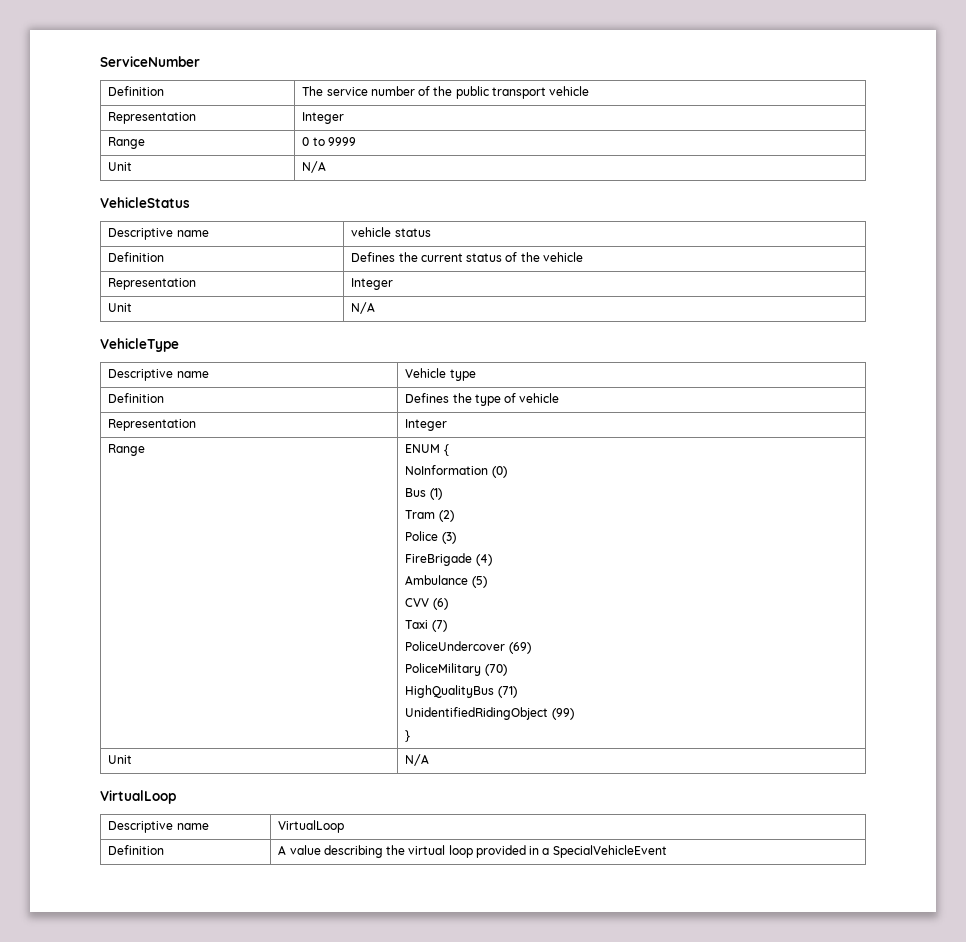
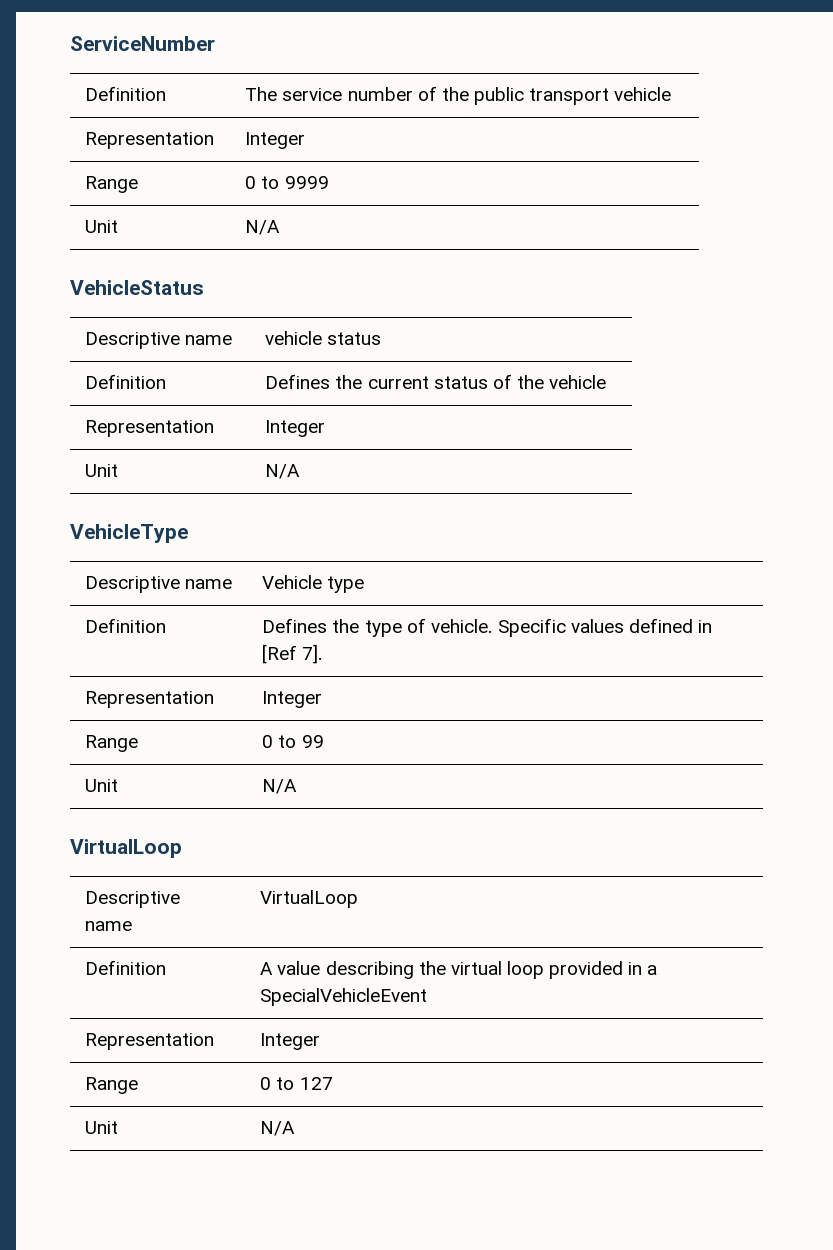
- Definition | Defines the type of vehicle
+ Definition | Defines the type of vehicle. Specific values defined in [Ref 7].
  Representation | Integer
- Range | ENUM {
- NoInformation (0)
- Bus (1)
- Tram (2)
- Police (3)
- FireBrigade (4)
- Ambulance (5)
- CVV (6)
- Taxi (7)
- PoliceUndercover (69)
- PoliceMilitary (70)
- HighQualityBus (71)
- UnidentifiedRidingObject (99)
- }
+ Range | 0 to 99
  Definition | A value describing the virtual loop provided in a SpecialVehicleEvent
+ Representation | Integer
+ Range | 0 to 127
+ Unit | N/A

